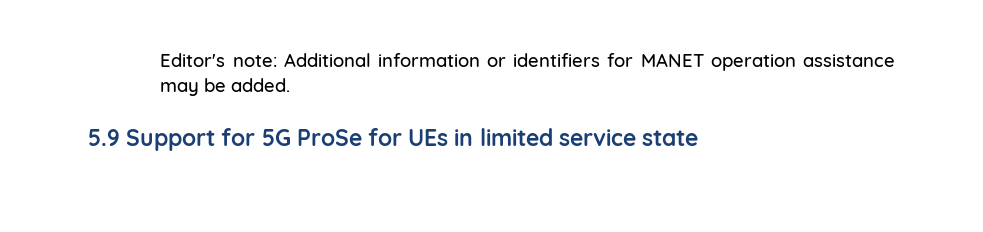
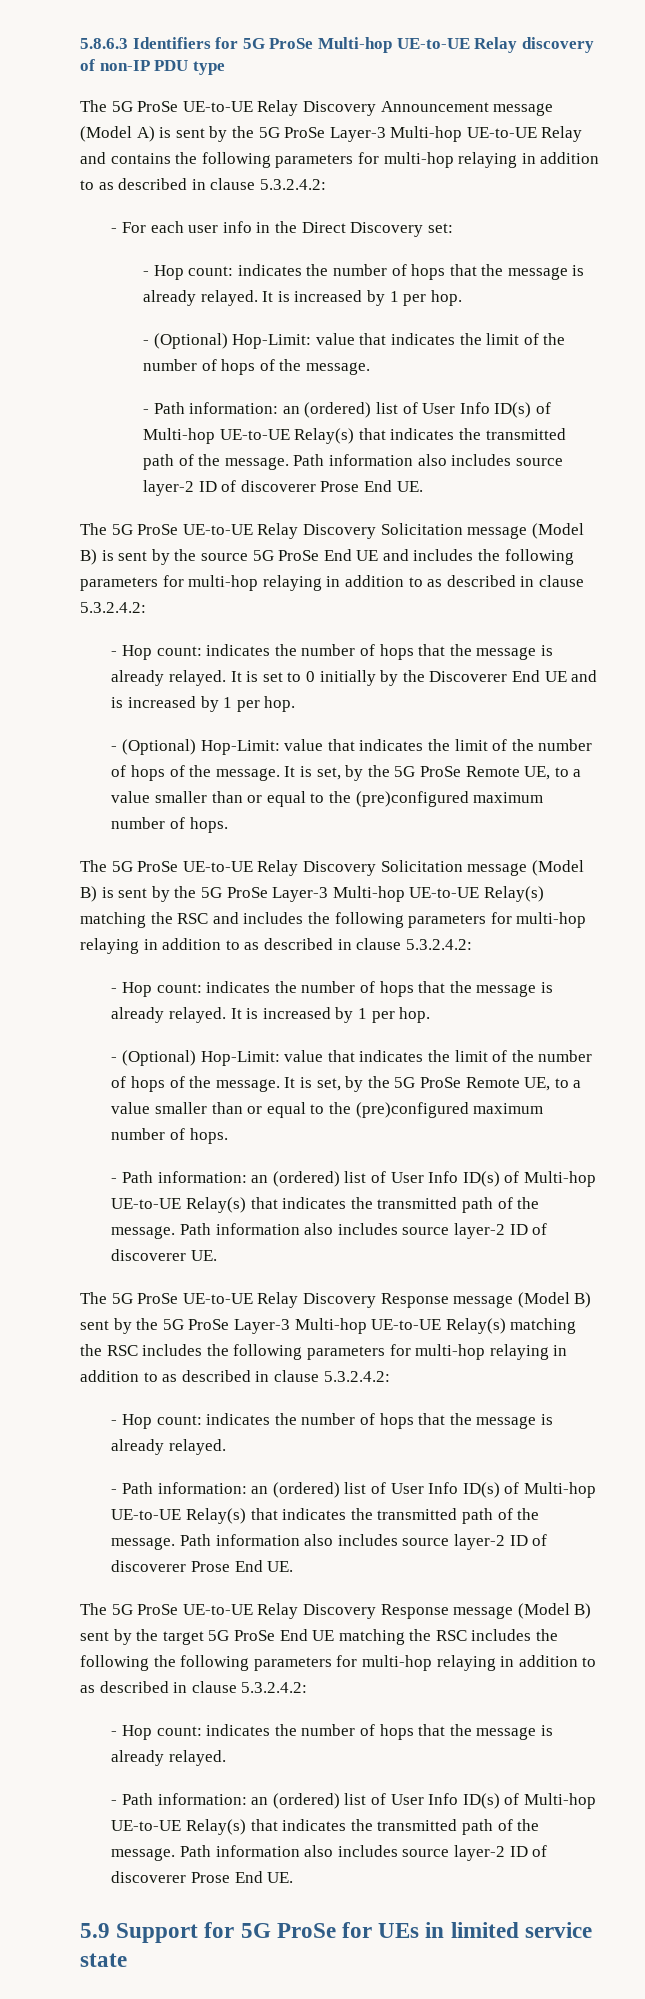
- Editor's note: Additional information or identifiers for MANET operation assistance may be added.
+ 5.8.6.3 Identifiers for 5G ProSe Multi-hop UE-to-UE Relay discovery of non-IP PDU type
+ The 5G ProSe UE-to-UE Relay Discovery Announcement message (Model A) is sent by the 5G ProSe Layer-3 Multi-hop UE-to-UE Relay and contains the following parameters for multi-hop relaying in addition to as described in clause 5.3.2.4.2:
+ - For each user info in the Direct Discovery set:
+ - Hop count: indicates the number of hops that the message is already relayed. It is increased by 1 per hop.
+ - (Optional) Hop-Limit: value that indicates the limit of the number of hops of the message.
+ - Path information: an (ordered) list of User Info ID(s) of Multi-hop UE-to-UE Relay(s) that indicates the transmitted path of the message. Path information also includes source layer-2 ID of discoverer Prose End UE.
+ The 5G ProSe UE-to-UE Relay Discovery Solicitation message (Model B) is sent by the source 5G ProSe End UE and includes the following parameters for multi-hop relaying in addition to as described in clause 5.3.2.4.2:
+ - Hop count: indicates the number of hops that the message is already relayed. It is set to 0 initially by the Discoverer End UE and is increased by 1 per hop.
+ - (Optional) Hop-Limit: value that indicates the limit of the number of hops of the message. It is set, by the 5G ProSe Remote UE, to a value smaller than or equal to the (pre)configured maximum number of hops.
+ The 5G ProSe UE-to-UE Relay Discovery Solicitation message (Model B) is sent by the 5G ProSe Layer-3 Multi-hop UE-to-UE Relay(s) matching the RSC and includes the following parameters for multi-hop relaying in addition to as described in clause 5.3.2.4.2:
+ - Hop count: indicates the number of hops that the message is already relayed. It is increased by 1 per hop.
+ - (Optional) Hop-Limit: value that indicates the limit of the number of hops of the message. It is set, by the 5G ProSe Remote UE, to a value smaller than or equal to the (pre)configured maximum number of hops.
+ - Path information: an (ordered) list of User Info ID(s) of Multi-hop UE-to-UE Relay(s) that indicates the transmitted path of the message. Path information also includes source layer-2 ID of discoverer UE.
+ The 5G ProSe UE-to-UE Relay Discovery Response message (Model B) sent by the 5G ProSe Layer-3 Multi-hop UE-to-UE Relay(s) matching the RSC includes the following parameters for multi-hop relaying in addition to as described in clause 5.3.2.4.2:
+ - Hop count: indicates the number of hops that the message is already relayed.
+ - Path information: an (ordered) list of User Info ID(s) of Multi-hop UE-to-UE Relay(s) that indicates the transmitted path of the message. Path information also includes source layer-2 ID of discoverer Prose End UE.
+ The 5G ProSe UE-to-UE Relay Discovery Response message (Model B) sent by the target 5G ProSe End UE matching the RSC includes the following the following parameters for multi-hop relaying in addition to as described in clause 5.3.2.4.2:
+ - Hop count: indicates the number of hops that the message is already relayed.
+ - Path information: an (ordered) list of User Info ID(s) of Multi-hop UE-to-UE Relay(s) that indicates the transmitted path of the message. Path information also includes source layer-2 ID of discoverer Prose End UE.

